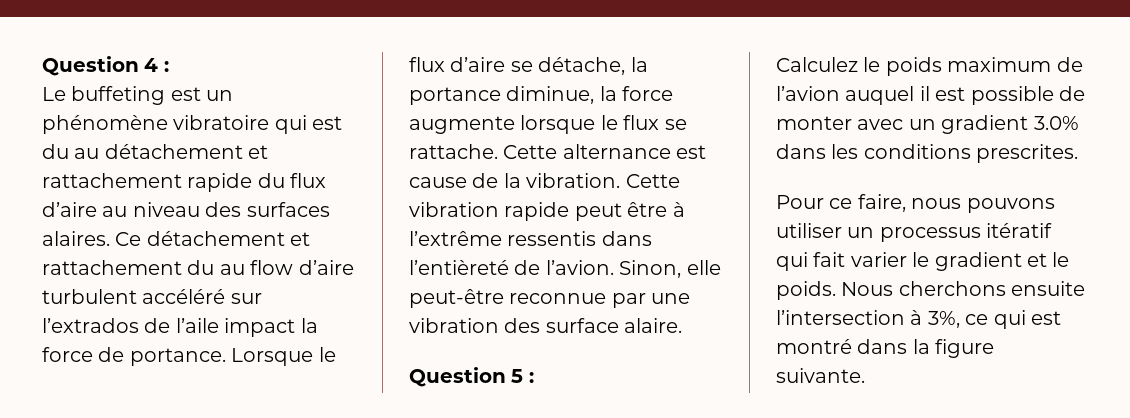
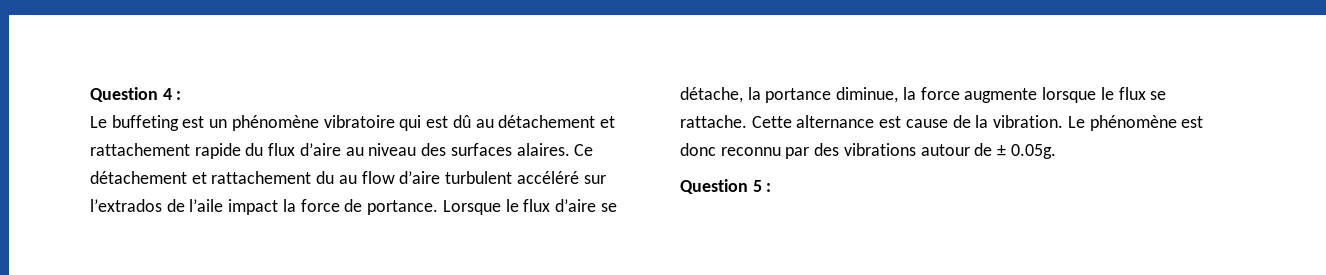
- Le buffeting est un phénomène vibratoire qui est du au détachement et rattachement rapide du flux d’aire au niveau des surfaces alaires.
+ Le buffeting est un phénomène vibratoire qui est dû au détachement et rattachement rapide du flux d’aire au niveau des surfaces alaires.
- Cette vibration rapide peut être à l’extrême ressentis dans l’entièreté de l’avion. Sinon, elle peut-être reconnue par une vibration des surface alaire.
+ Le phénomène est donc reconnu par des vibrations autour de ± 0.05g.
  Question 5 :
- Calculez le poids maximum de l’avion auquel il est possible de monter avec un gradient 3.0% dans les conditions prescrites.
- Pour ce faire, nous pouvons utiliser un processus itératif qui fait varier le gradient et le poids. Nous cherchons ensuite l’intersection à 3%, ce qui est montré dans la figure suivante.

